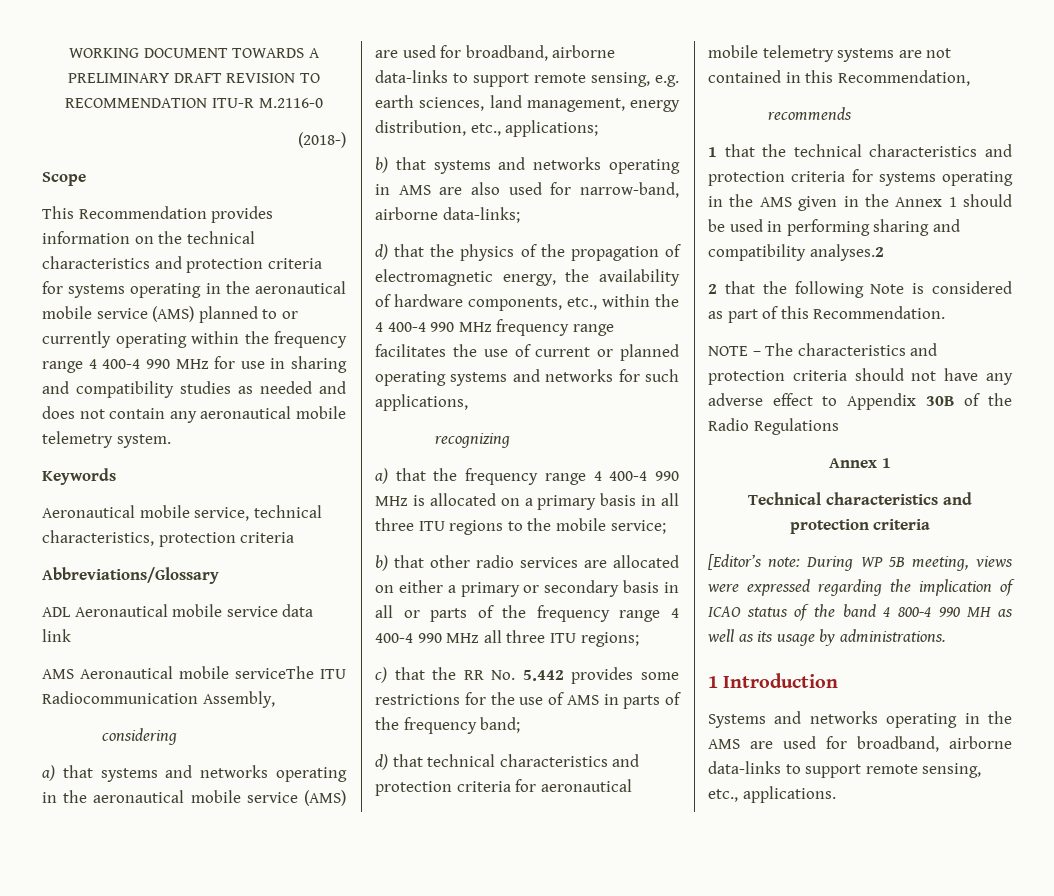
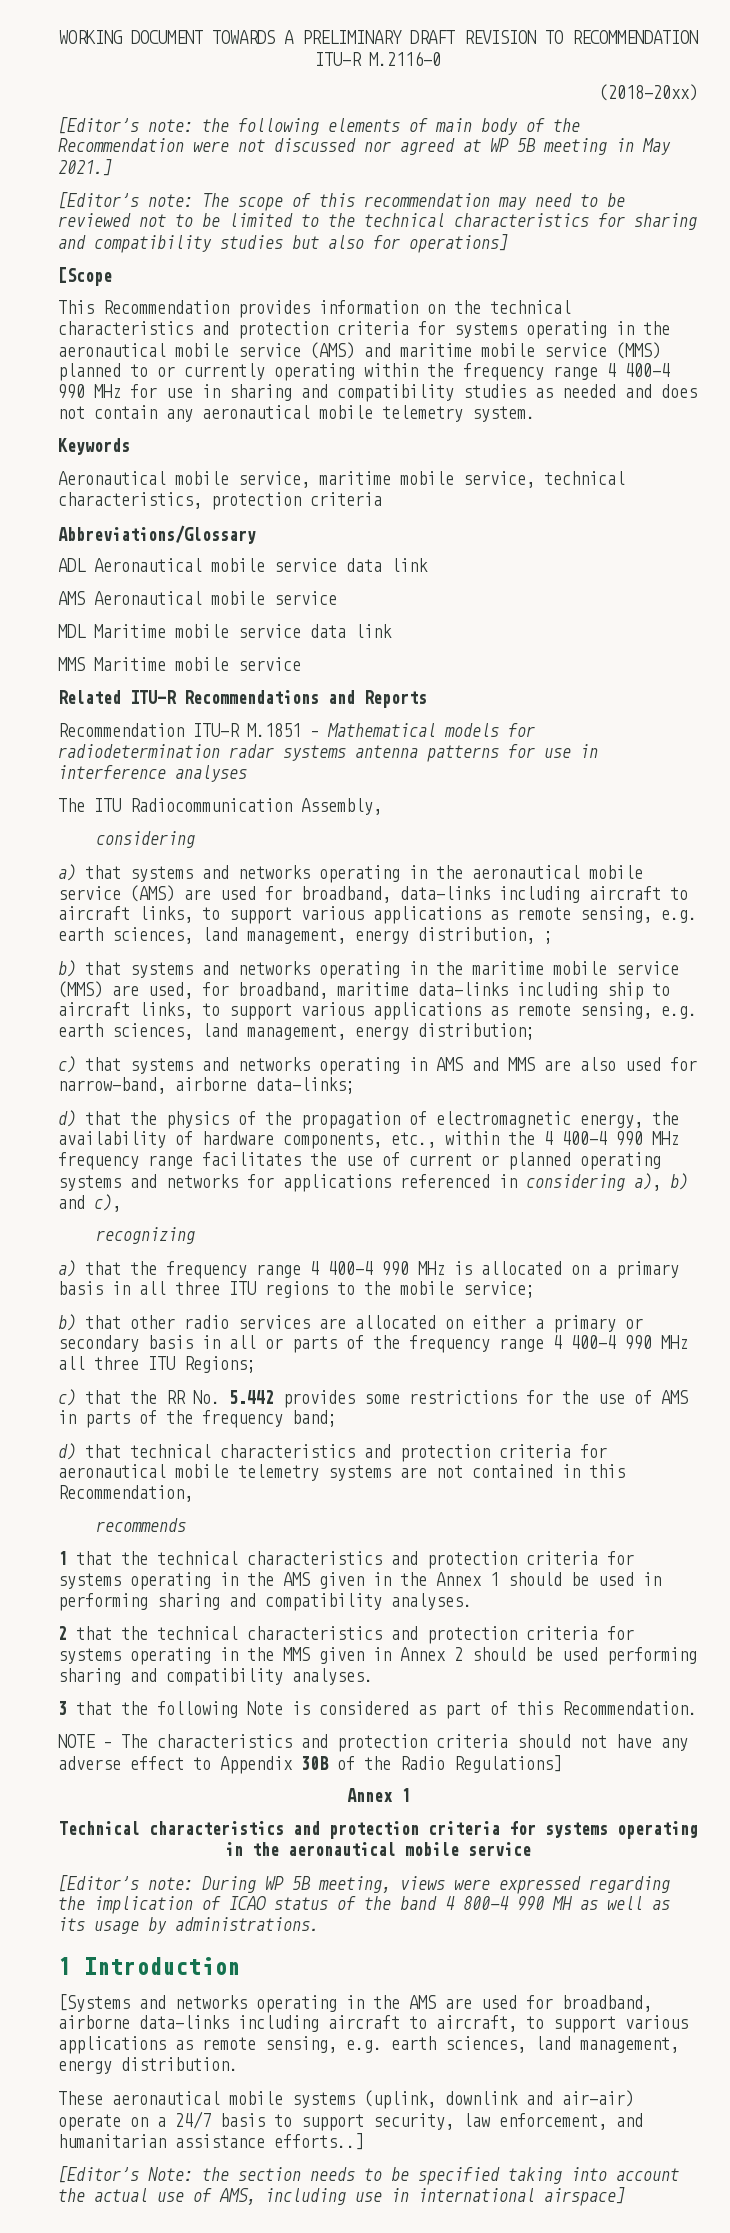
- (2018-)
- Scope
+ (2018-20xx)
+ [Editor’s note: the following elements of main body of the Recommendation were not discussed nor agreed at WP 5B meeting in May 2021.]
+ [Editor’s note: The scope of this recommendation may need to be reviewed not to be limited to the technical characteristics for sharing and compatibility studies but also for operations]
+ [Scope
- This Recommendation provides information on the technical characteristics and protection criteria for systems operating in the aeronautical mobile service (AMS) planned to or currently operating within the frequency range 4 400-4 990 MHz for use in sharing and compatibility studies as needed and does not contain any aeronautical mobile telemetry system.
+ This Recommendation provides information on the technical characteristics and protection criteria for systems operating in the aeronautical mobile service (AMS) and maritime mobile service (MMS) planned to or currently operating within the frequency range 4 400-4 990 MHz for use in sharing and compatibility studies as needed and does not contain any aeronautical mobile telemetry system.
- Aeronautical mobile service, technical characteristics, protection criteria
+ Aeronautical mobile service, maritime mobile service, technical characteristics, protection criteria
- AMS Aeronautical mobile serviceThe ITU Radiocommunication Assembly,
+ AMS Aeronautical mobile service
+ MDL Maritime mobile service data link
+ MMS Maritime mobile service
+ Related ITU-R Recommendations and Reports
+ Recommendation ITU-R M.1851 – Mathematical models for radiodetermination radar systems antenna patterns for use in interference analyses
+ The ITU Radiocommunication Assembly,
- a) that systems and networks operating in the aeronautical mobile service (AMS) are used for broadband, airborne data-links to support remote sensing, e.g. earth sciences, land management, energy distribution, etc., applications;
+ a) that systems and networks operating in the aeronautical mobile service (AMS) are used for broadband, data-links including aircraft to aircraft links, to support various applications as remote sensing, e.g. earth sciences, land management, energy distribution, ;
- b) that systems and networks operating in AMS are also used for narrow-band, airborne data-links;
+ b) that systems and networks operating in the maritime mobile service (MMS) are used, for broadband, maritime data-links including ship to aircraft links, to support various applications as remote sensing, e.g. earth sciences, land management, energy distribution;
+ c) that systems and networks operating in AMS and MMS are also used for narrow-band, airborne data-links;
- d) that the physics of the propagation of electromagnetic energy, the availability of hardware components, etc., within the 4 400-4 990 MHz frequency range facilitates the use of current or planned operating systems and networks for such applications,
+ d) that the physics of the propagation of electromagnetic energy, the availability of hardware components, etc., within the 4 400-4 990 MHz frequency range facilitates the use of current or planned operating systems and networks for applications referenced in considering a), b) and c),
- b) that other radio services are allocated on either a primary or secondary basis in all or parts of the frequency range 4 400-4 990 MHz all three ITU regions;
+ b) that other radio services are allocated on either a primary or secondary basis in all or parts of the frequency range 4 400-4 990 MHz all three ITU Regions;
- 1 that the technical characteristics and protection criteria for systems operating in the AMS given in the Annex 1 should be used in performing sharing and compatibility analyses.2
+ 1 that the technical characteristics and protection criteria for systems operating in the AMS given in the Annex 1 should be used in performing sharing and compatibility analyses.
- 2 that the following Note is considered as part of this Recommendation.
+ 2 that the technical characteristics and protection criteria for systems operating in the MMS given in Annex 2 should be used performing sharing and compatibility analyses.
+ 3 that the following Note is considered as part of this Recommendation.
- NOTE – The characteristics and protection criteria should not have any adverse effect to Appendix 30B of the Radio Regulations
+ NOTE – The characteristics and protection criteria should not have any adverse effect to Appendix 30B of the Radio Regulations]
- Technical characteristics and protection criteria
+ Technical characteristics and protection criteria for systems operating in the aeronautical mobile service
- Systems and networks operating in the AMS are used for broadband, airborne data-links to support remote sensing, etc., applications.
+ [Systems and networks operating in the AMS are used for broadband, airborne data-links including aircraft to aircraft, to support various applications as remote sensing, e.g. earth sciences, land management, energy distribution.
+ These aeronautical mobile systems (uplink, downlink and air-air) operate on a 24/7 basis to support security, law enforcement, and humanitarian assistance efforts..]
+ [Editor’s Note: the section needs to be specified taking into account the actual use of AMS, including use in international airspace]

